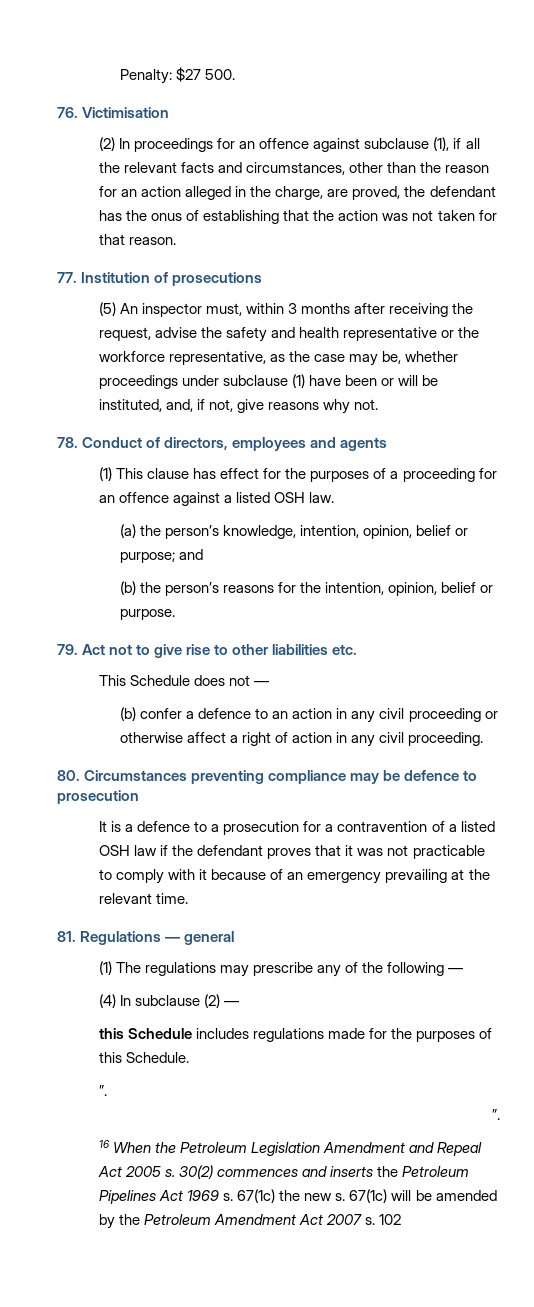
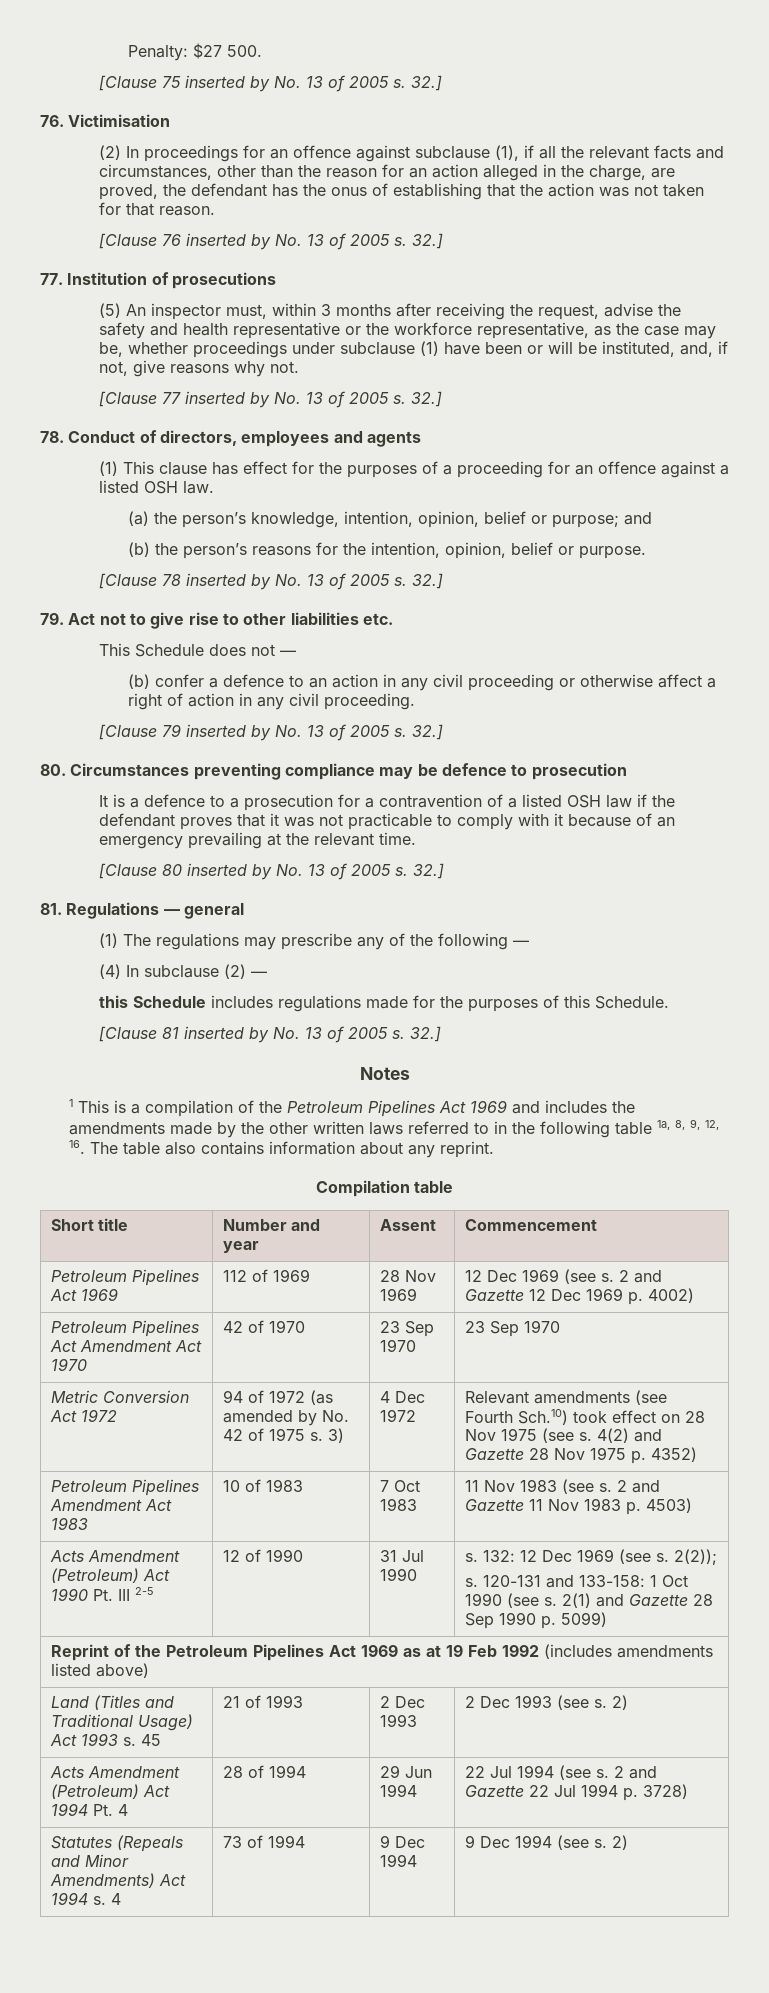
+ [Clause 75 inserted by No. 13 of 2005 s. 32.]
+ [Clause 76 inserted by No. 13 of 2005 s. 32.]
+ [Clause 77 inserted by No. 13 of 2005 s. 32.]
+ [Clause 78 inserted by No. 13 of 2005 s. 32.]
+ [Clause 79 inserted by No. 13 of 2005 s. 32.]
+ [Clause 80 inserted by No. 13 of 2005 s. 32.]
  this Schedule includes regulations made for the purposes of this Schedule.
- ”.
- ”.
- 16 When the Petroleum Legislation Amendment and Repeal Act 2005 s. 30(2) commences and inserts the Petroleum Pipelines Act 1969 s. 67(1c) the new s. 67(1c) will be amended by the Petroleum Amendment Act 2007 s. 102
+ [Clause 81 inserted by No. 13 of 2005 s. 32.]
+ Notes
+ 1 This is a compilation of the Petroleum Pipelines Act 1969 and includes the amendments made by the other written laws referred to in the following table 1a, 8, 9, 12, 16. The table also contains information about any reprint.
+ Compilation table
+ Short title | Number and year | Assent | Commencement
+ Petroleum Pipelines Act 1969 | 112 of 1969 | 28 Nov 1969 | 12 Dec 1969 (see s. 2 and Gazette 12 Dec 1969 p. 4002)
+ Petroleum Pipelines Act Amendment Act 1970 | 42 of 1970 | 23 Sep 1970 | 23 Sep 1970
+ Metric Conversion Act 1972 | 94 of 1972 (as amended by No. 42 of 1975 s. 3) | 4 Dec 1972 | Relevant amendments (see Fourth Sch.10) took effect on 28 Nov 1975 (see s. 4(2) and Gazette 28 Nov 1975 p. 4352)
+ Petroleum Pipelines Amendment Act 1983 | 10 of 1983 | 7 Oct 1983 | 11 Nov 1983 (see s. 2 and Gazette 11 Nov 1983 p. 4503)
+ Acts Amendment (Petroleum) Act 1990 Pt. III 2-5 | 12 of 1990 | 31 Jul 1990 | s. 132: 12 Dec 1969 (see s. 2(2));
+ s. 120-131 and 133-158: 1 Oct 1990 (see s. 2(1) and Gazette 28 Sep 1990 p. 5099)
+ Reprint of the Petroleum Pipelines Act 1969 as at 19 Feb 1992 (includes amendments listed above)
+ Land (Titles and Traditional Usage) Act 1993 s. 45 | 21 of 1993 | 2 Dec 1993 | 2 Dec 1993 (see s. 2)
+ Acts Amendment (Petroleum) Act 1994 Pt. 4 | 28 of 1994 | 29 Jun 1994 | 22 Jul 1994 (see s. 2 and Gazette 22 Jul 1994 p. 3728)
+ Statutes (Repeals and Minor Amendments) Act 1994 s. 4 | 73 of 1994 | 9 Dec 1994 | 9 Dec 1994 (see s. 2)

